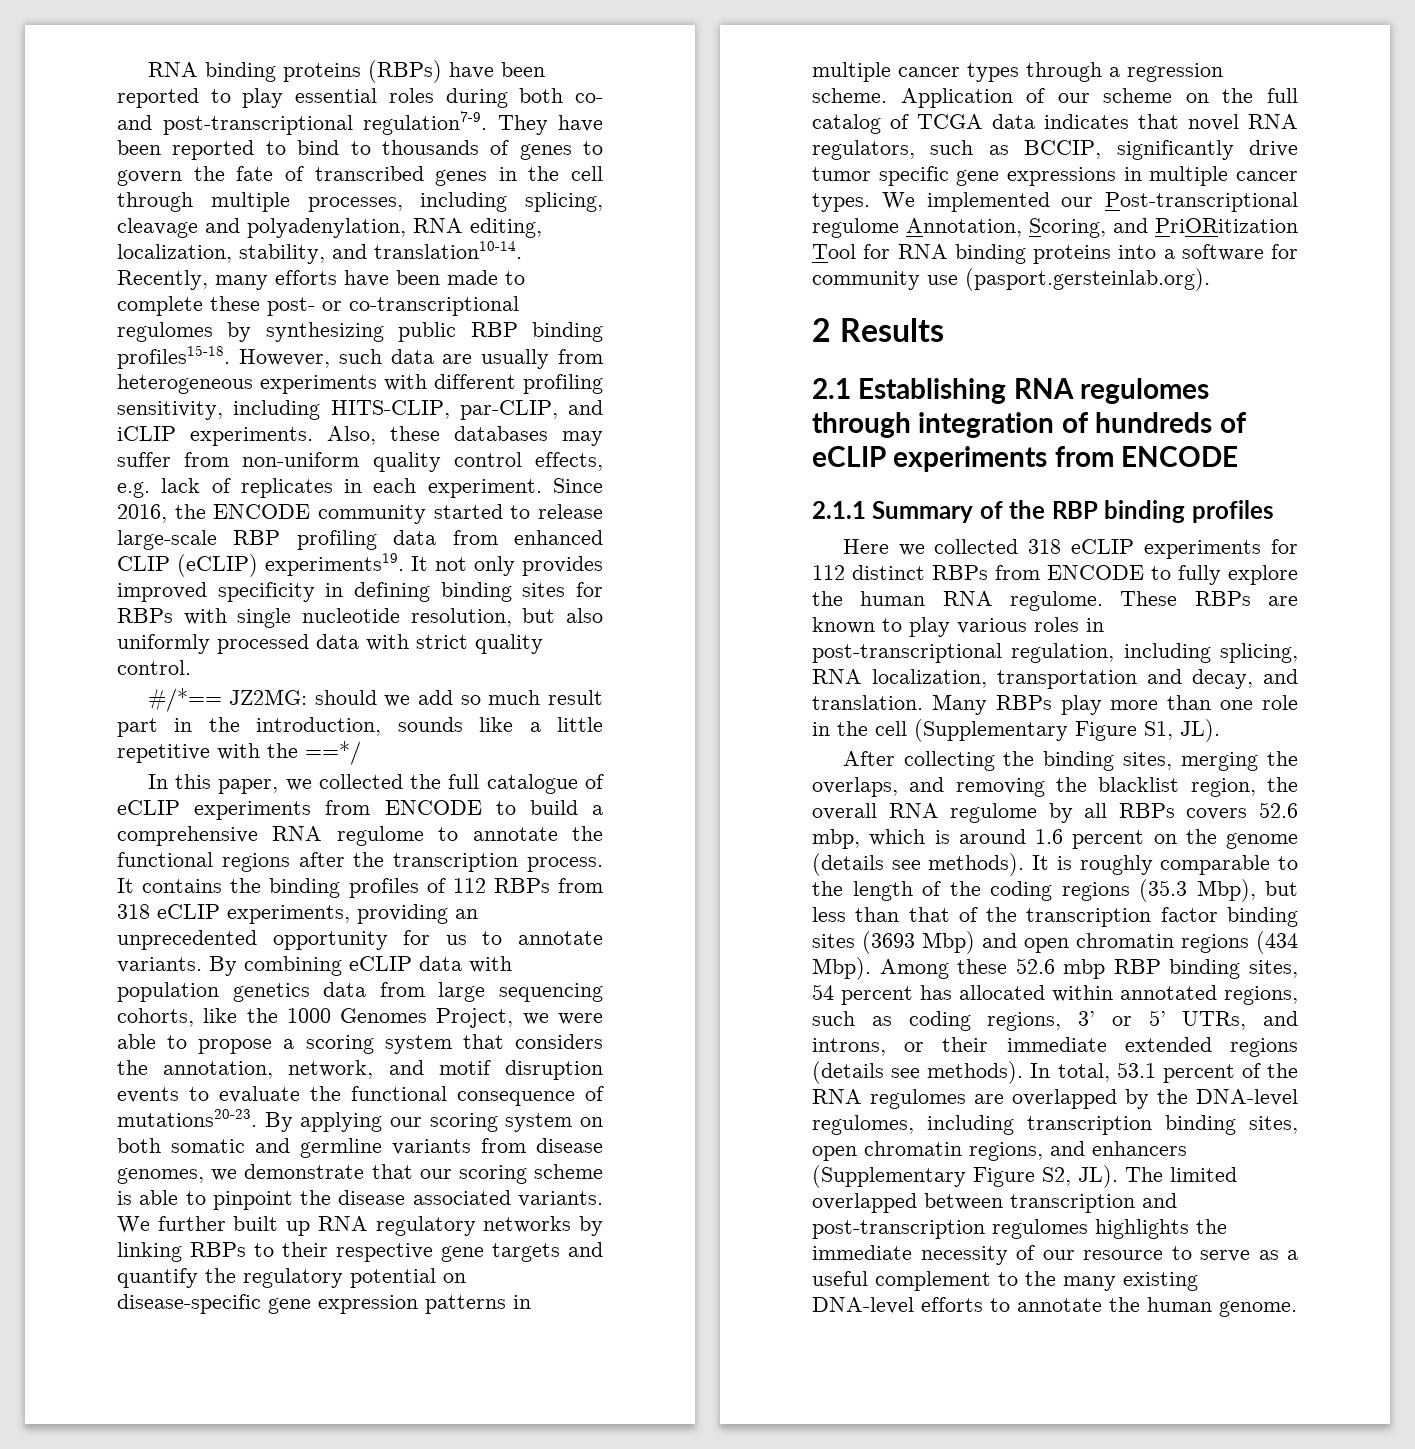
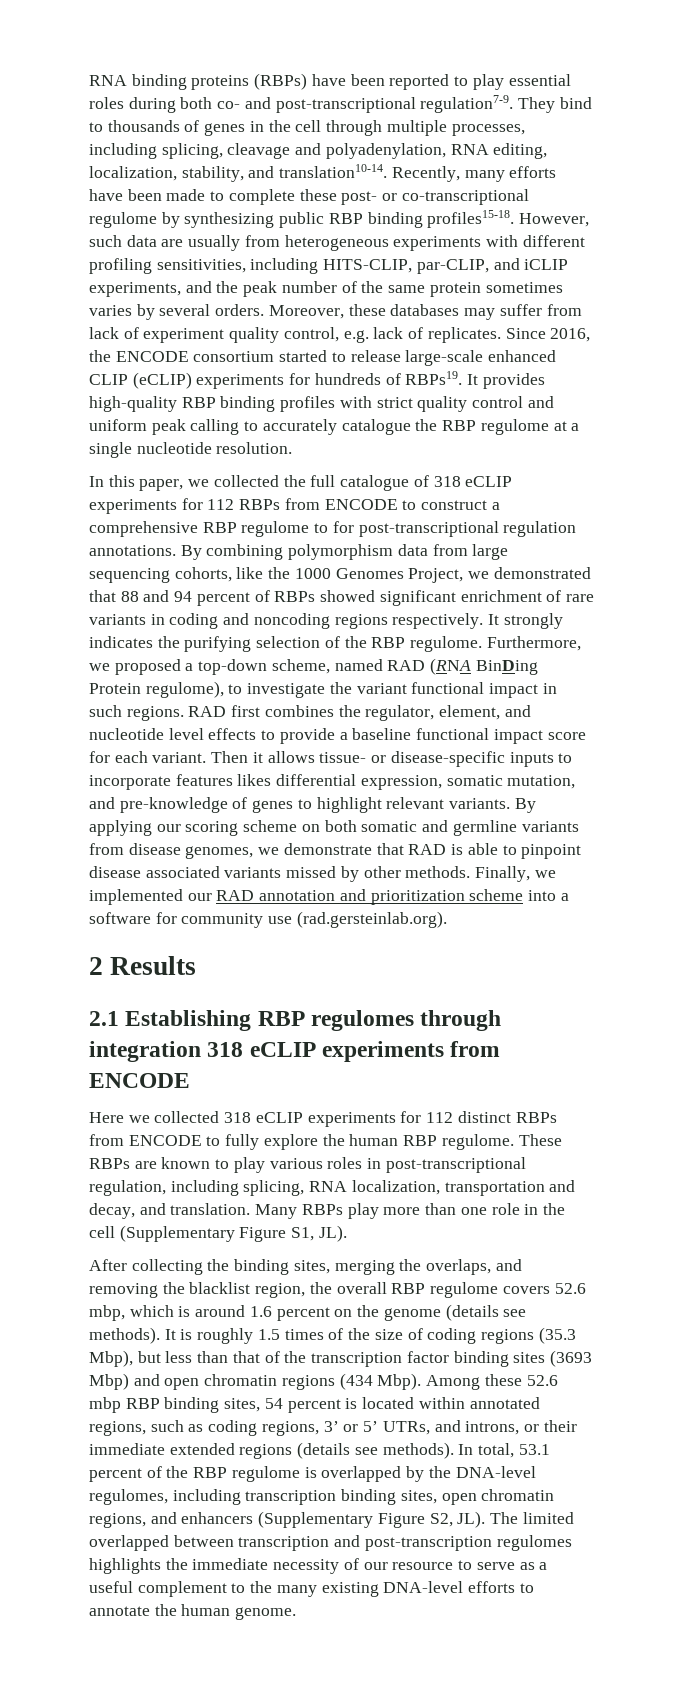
- They have been reported to bind to thousands of genes to govern the fate of transcribed genes in the cell through multiple processes, including splicing, cleavage and polyadenylation, RNA editing, localization, stability, and translation10-14.
+ They bind to thousands of genes in the cell through multiple processes, including splicing, cleavage and polyadenylation, RNA editing, localization, stability, and translation10-14.
- Recently, many efforts have been made to complete these post- or co-transcriptional regulomes by synthesizing public RBP binding profiles15-18.
+ Recently, many efforts have been made to complete these post- or co-transcriptional regulome by synthesizing public RBP binding profiles15-18.
- However, such data are usually from heterogeneous experiments with different profiling sensitivity, including HITS-CLIP, par-CLIP, and iCLIP experiments. Also, these databases may suffer from non-uniform quality control effects, e.g. lack of replicates in each experiment.
+ However, such data are usually from heterogeneous experiments with different profiling sensitivities, including HITS-CLIP, par-CLIP, and iCLIP experiments, and the peak number of the same protein sometimes varies by several orders. Moreover, these databases may suffer from lack of experiment quality control, e.g. lack of replicates.
- Since 2016, the ENCODE community started to release large-scale RBP profiling data from enhanced CLIP (eCLIP) experiments19. It not only provides improved specificity in defining binding sites for RBPs with single nucleotide resolution, but also uniformly processed data with strict quality control.
- #/*== JZ2MG: should we add so much result part in the introduction, sounds like a little repetitive with the ==*/
+ Since 2016, the ENCODE consortium started to release large-scale enhanced CLIP (eCLIP) experiments for hundreds of RBPs19. It provides high-quality RBP binding profiles with strict quality control and uniform peak calling to accurately catalogue the RBP regulome at a single nucleotide resolution.
- In this paper, we collected the full catalogue of eCLIP experiments from ENCODE to build a comprehensive RNA regulome to annotate the functional regions after the transcription process. It contains the binding profiles of 112 RBPs from 318 eCLIP experiments, providing an unprecedented opportunity for us to annotate variants. By combining eCLIP data with population genetics data from large sequencing cohorts, like the 1000 Genomes Project, we were able to propose a scoring system that considers the annotation, network, and motif disruption events to evaluate the functional consequence of mutations20-23.
+ In this paper, we collected the full catalogue of 318 eCLIP experiments for 112 RBPs from ENCODE to construct a comprehensive RBP regulome to for post-transcriptional regulation annotations. By combining polymorphism data from large sequencing cohorts, like the 1000 Genomes Project, we demonstrated that 88 and 94 percent of RBPs showed significant enrichment of rare variants in coding and noncoding regions respectively. It strongly indicates the purifying selection of the RBP regulome. Furthermore, we proposed a top-down scheme, named RAD (RNA BinDing Protein regulome), to investigate the variant functional impact in such regions. RAD first combines the regulator, element, and nucleotide level effects to provide a baseline functional impact score for each variant. Then it allows tissue- or disease-specific inputs to incorporate features likes differential expression, somatic mutation, and pre-knowledge of genes to highlight relevant variants.
- By applying our scoring system on both somatic and germline variants from disease genomes, we demonstrate that our scoring scheme is able to pinpoint the disease associated variants. We further built up RNA regulatory networks by linking RBPs to their respective gene targets and quantify the regulatory potential on disease-specific gene expression patterns in multiple cancer types through a regression scheme. Application of our scheme on the full catalog of TCGA data indicates that novel RNA regulators, such as BCCIP, significantly drive tumor specific gene expressions in multiple cancer types. We implemented our Post-transcriptional regulome Annotation, Scoring, and PriORitization Tool for RNA binding proteins into a software for community use (pasport.gersteinlab.org).
+ By applying our scoring scheme on both somatic and germline variants from disease genomes, we demonstrate that RAD is able to pinpoint disease associated variants missed by other methods. Finally, we implemented our RAD annotation and prioritization scheme into a software for community use (rad.gersteinlab.org).
- 2.1 Establishing RNA regulomes through integration of hundreds of eCLIP experiments from ENCODE
- 2.1.1 Summary of the RBP binding profiles
+ 2.1 Establishing RBP regulomes through integration 318 eCLIP experiments from ENCODE
- Here we collected 318 eCLIP experiments for 112 distinct RBPs from ENCODE to fully explore the human RNA regulome.
+ Here we collected 318 eCLIP experiments for 112 distinct RBPs from ENCODE to fully explore the human RBP regulome.
- After collecting the binding sites, merging the overlaps, and removing the blacklist region, the overall RNA regulome by all RBPs covers 52.6 mbp, which is around 1.6 percent on the genome (details see methods).
+ After collecting the binding sites, merging the overlaps, and removing the blacklist region, the overall RBP regulome covers 52.6 mbp, which is around 1.6 percent on the genome (details see methods).
- It is roughly comparable to the length of the coding regions (35.3 Mbp), but less than that of the transcription factor binding sites (3693 Mbp) and open chromatin regions (434 Mbp).
+ It is roughly 1.5 times of the size of coding regions (35.3 Mbp), but less than that of the transcription factor binding sites (3693 Mbp) and open chromatin regions (434 Mbp).
- Among these 52.6 mbp RBP binding sites, 54 percent has allocated within annotated regions, such as coding regions, 3’ or 5’ UTRs, and introns, or their immediate extended regions (details see methods).
+ Among these 52.6 mbp RBP binding sites, 54 percent is located within annotated regions, such as coding regions, 3’ or 5’ UTRs, and introns, or their immediate extended regions (details see methods).
- In total, 53.1 percent of the RNA regulomes are overlapped by the DNA-level regulomes, including transcription binding sites, open chromatin regions, and enhancers (Supplementary Figure S2, JL). The limited overlapped between transcription and post-transcription regulomes highlights the immediate necessity of our resource to serve as a useful complement to the many existing DNA-level efforts to annotate the human genome.
+ In total, 53.1 percent of the RBP regulome is overlapped by the DNA-level regulomes, including transcription binding sites, open chromatin regions, and enhancers (Supplementary Figure S2, JL). The limited overlapped between transcription and post-transcription regulomes highlights the immediate necessity of our resource to serve as a useful complement to the many existing DNA-level efforts to annotate the human genome.

